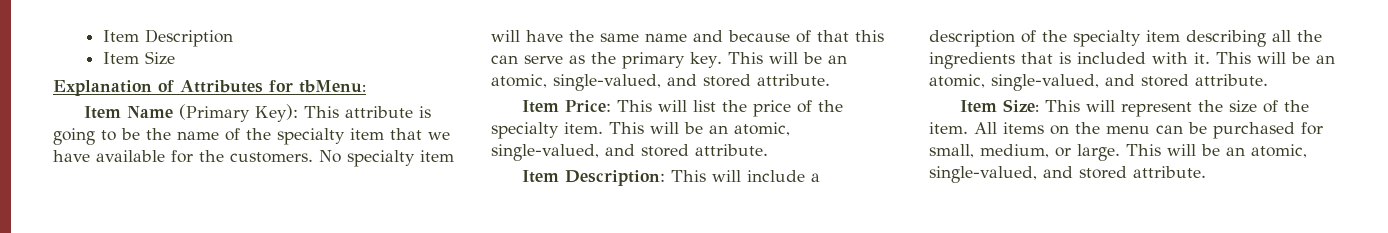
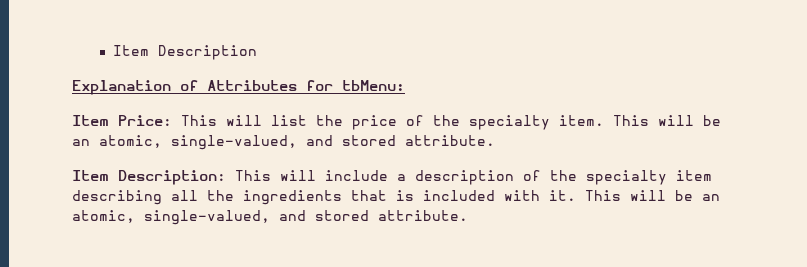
- Item Size
- Item Name (Primary Key): This attribute is going to be the name of the specialty item that we have available for the customers. No specialty item will have the same name and because of that this can serve as the primary key. This will be an atomic, single-valued, and stored attribute.
- Item Size: This will represent the size of the item. All items on the menu can be purchased for small, medium, or large. This will be an atomic, single-valued, and stored attribute.

